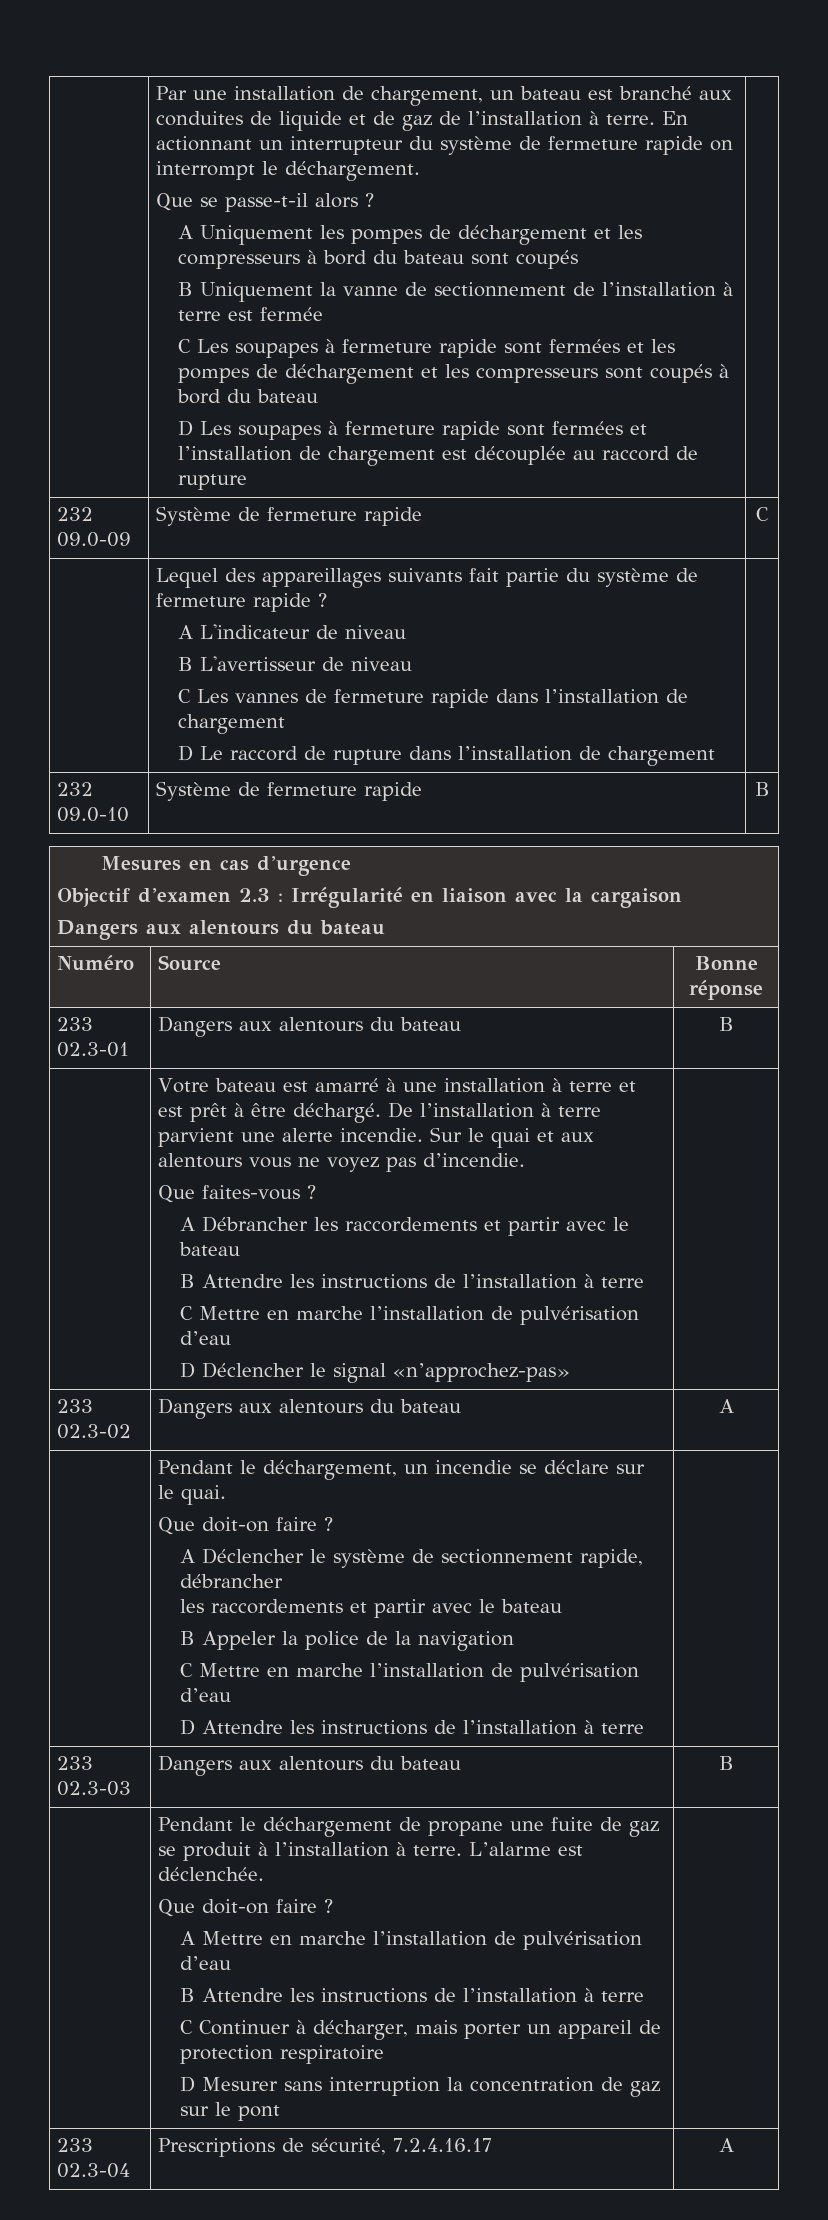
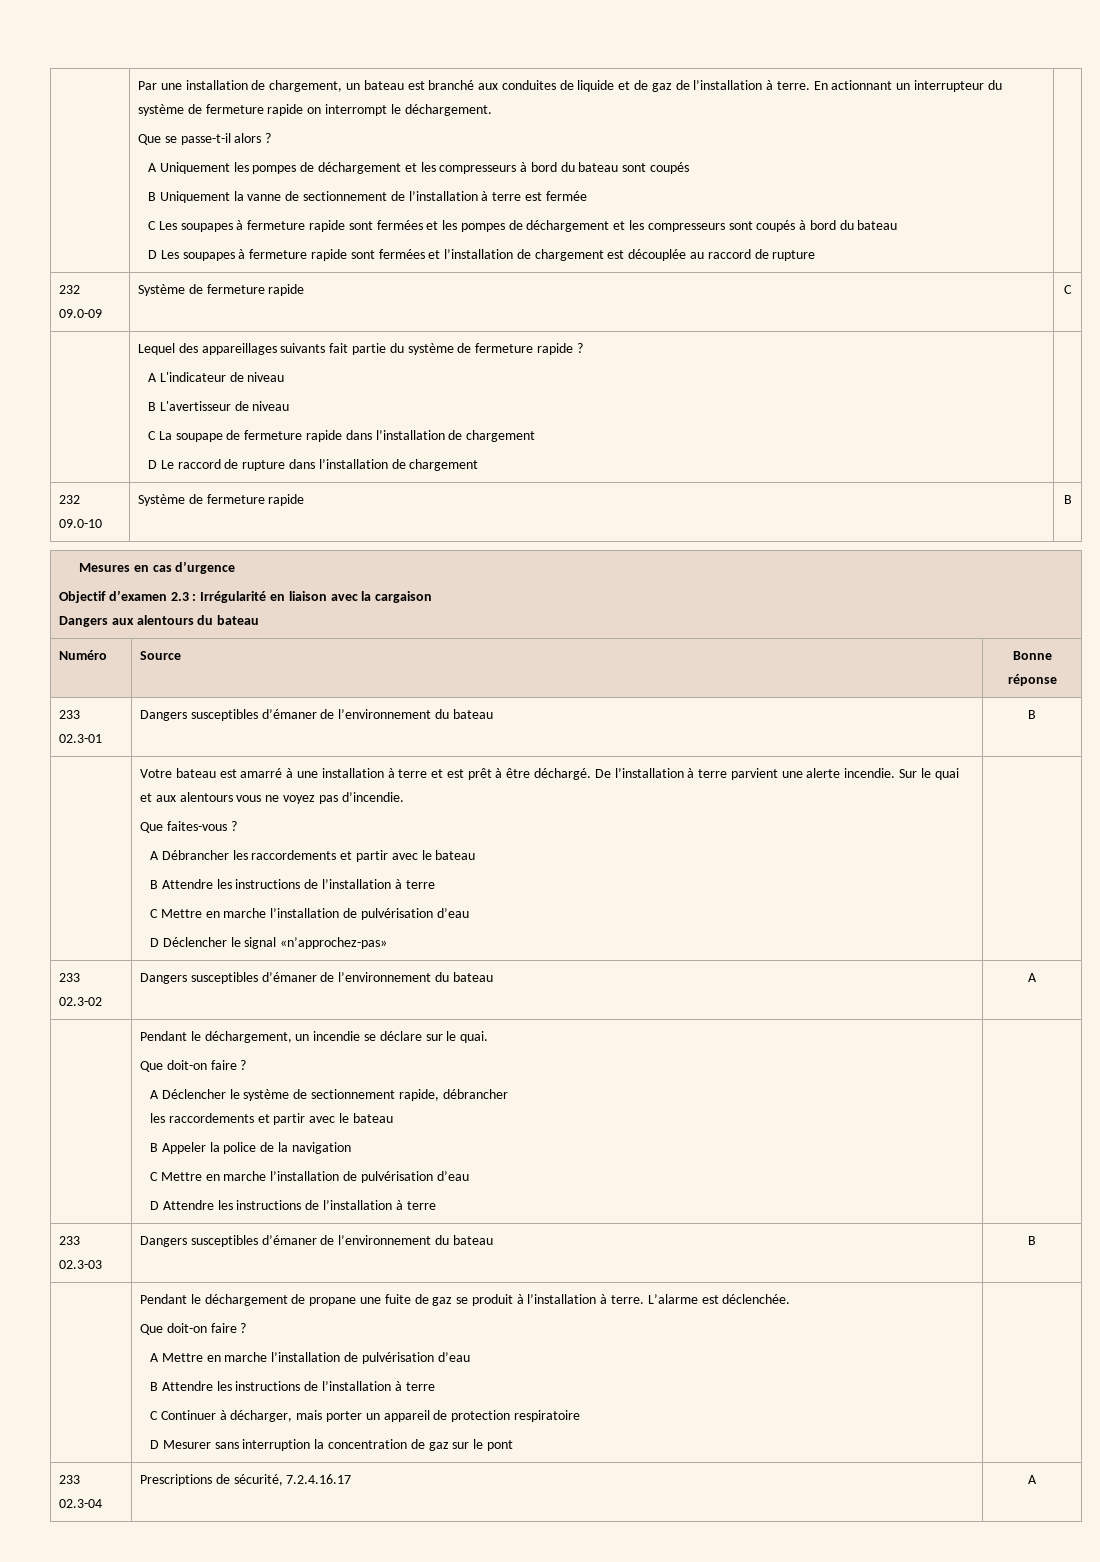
  | Lequel des appareillages suivants fait partie du système de fermeture rapide ?
  A L'indicateur de niveau
  B L'avertisseur de niveau
- C Les vannes de fermeture rapide dans l’installation de chargement
+ C La soupape de fermeture rapide dans l’installation de chargement
- 233 02.3-01 | Dangers aux alentours du bateau | B
+ 233 02.3-01 | Dangers susceptibles d’émaner de l’environnement du bateau | B
- 233 02.3-02 | Dangers aux alentours du bateau | A
+ 233 02.3-02 | Dangers susceptibles d’émaner de l’environnement du bateau | A
- 233 02.3-03 | Dangers aux alentours du bateau | B
+ 233 02.3-03 | Dangers susceptibles d’émaner de l’environnement du bateau | B

